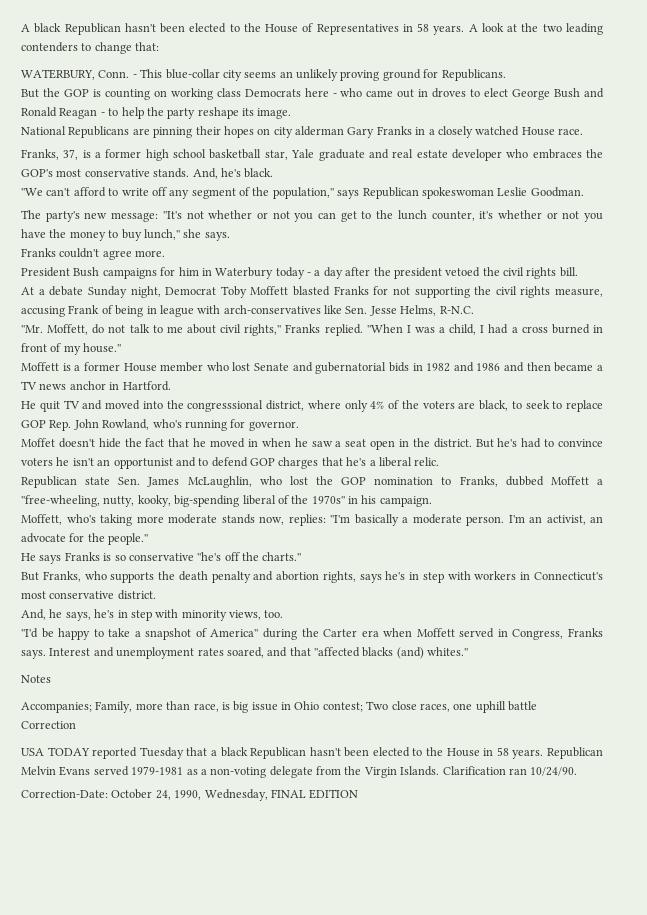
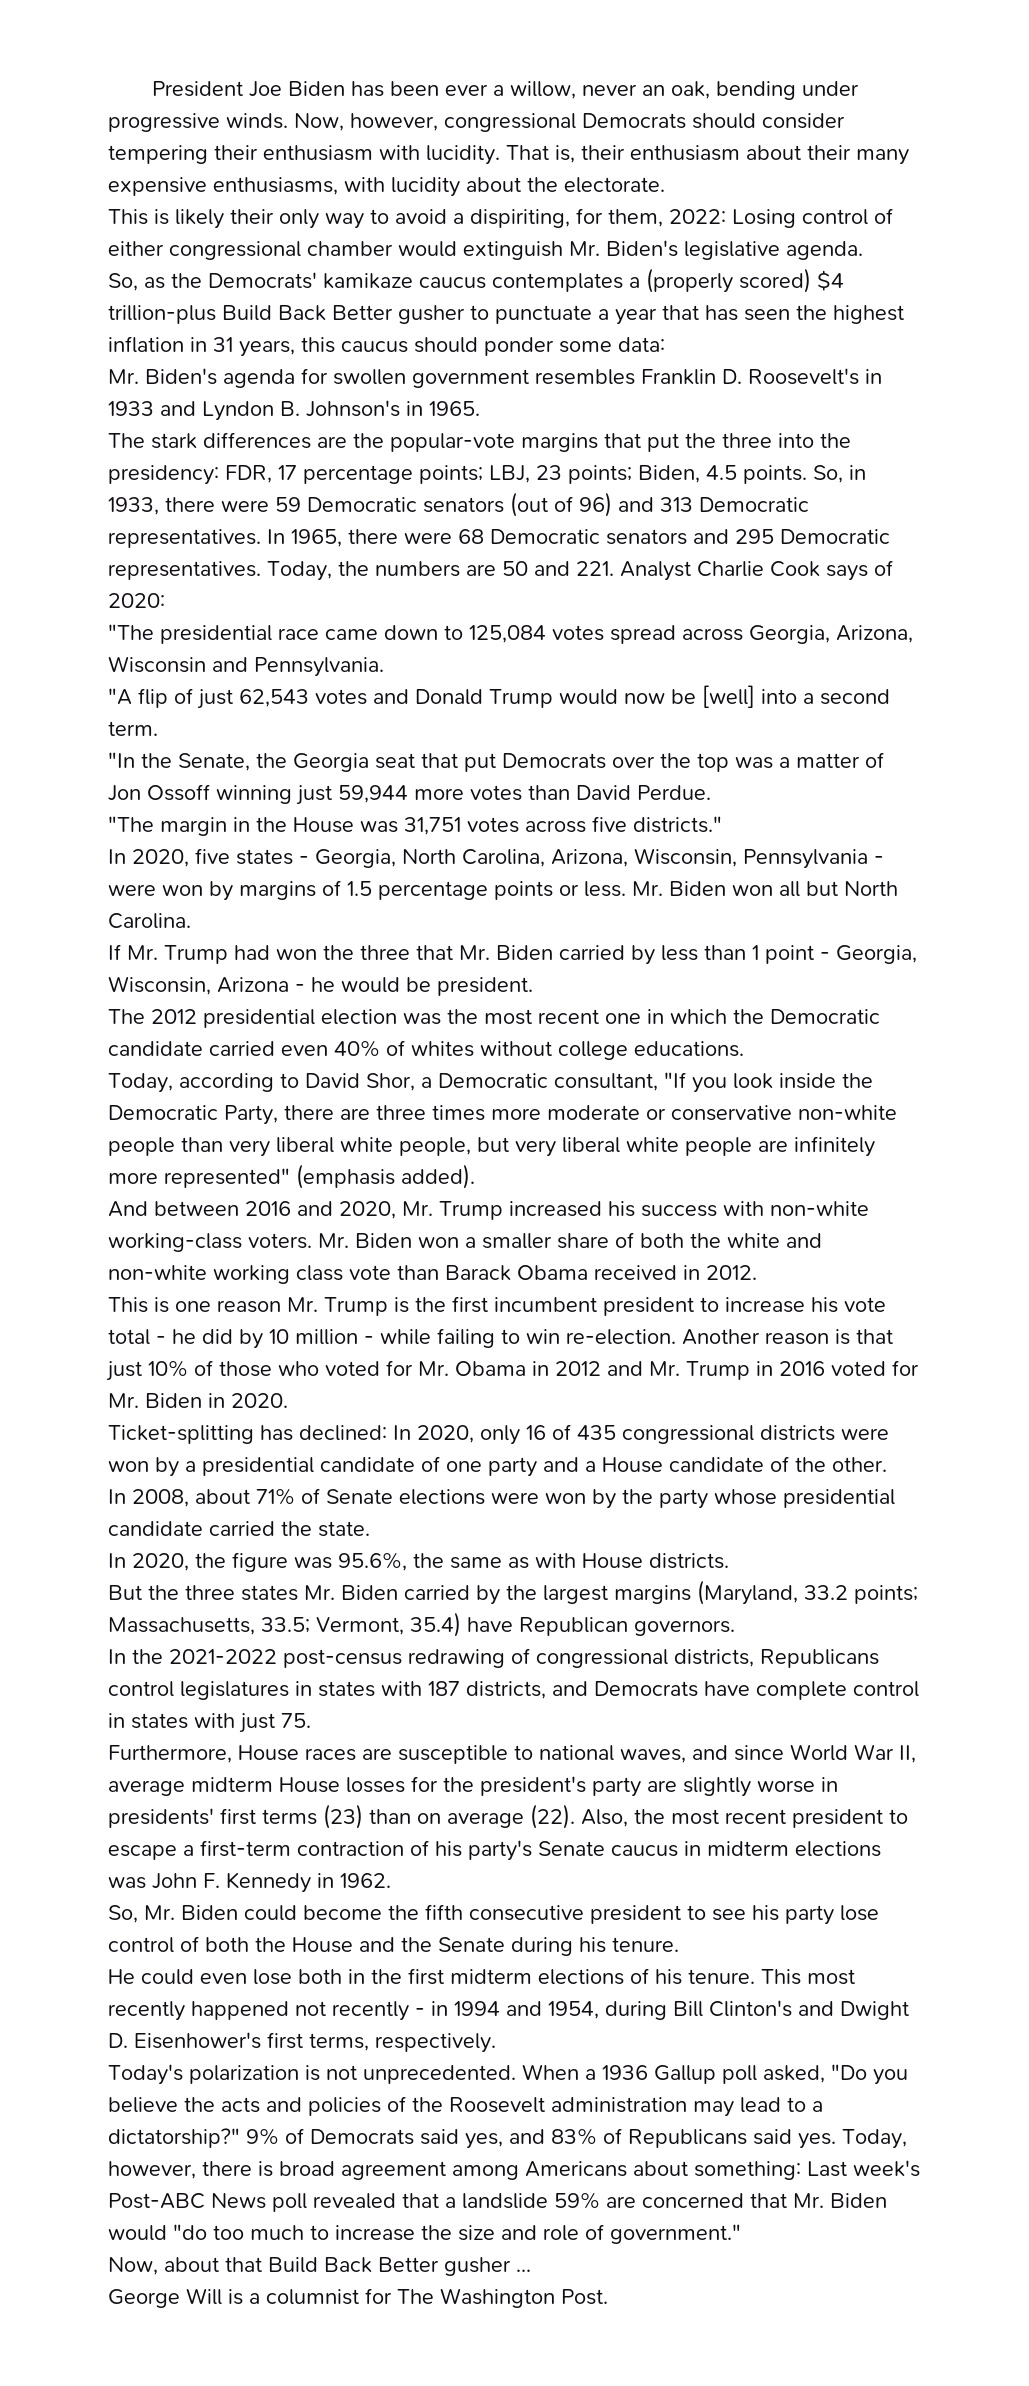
- A black Republican hasn't been elected to the House of Representatives in 58 years. A look at the two leading contenders to change that:
- WATERBURY, Conn. - This blue-collar city seems an unlikely proving ground for Republicans.
- But the GOP is counting on working class Democrats here - who came out in droves to elect George Bush and Ronald Reagan - to help the party reshape its image.
- National Republicans are pinning their hopes on city alderman Gary Franks in a closely watched House race.
- Franks, 37, is a former high school basketball star, Yale graduate and real estate developer who embraces the GOP's most conservative stands. And, he's black.
- ''We can't afford to write off any segment of the population,'' says Republican spokeswoman Leslie Goodman.
- The party's new message: ''It's not whether or not you can get to the lunch counter, it's whether or not you have the money to buy lunch,'' she says.
- Franks couldn't agree more.
- President Bush campaigns for him in Waterbury today - a day after the president vetoed the civil rights bill.
- At a debate Sunday night, Democrat Toby Moffett blasted Franks for not supporting the civil rights measure, accusing Frank of being in league with arch-conservatives like Sen. Jesse Helms, R-N.C.
- ''Mr. Moffett, do not talk to me about civil rights,'' Franks replied. ''When I was a child, I had a cross burned in front of my house.''
- Moffett is a former House member who lost Senate and gubernatorial bids in 1982 and 1986 and then became a TV news anchor in Hartford.
- He quit TV and moved into the congresssional district, where only 4% of the voters are black, to seek to replace GOP Rep. John Rowland, who's running for governor.
- Moffet doesn't hide the fact that he moved in when he saw a seat open in the district. But he's had to convince voters he isn't an opportunist and to defend GOP charges that he's a liberal relic.
- Republican state Sen. James McLaughlin, who lost the GOP nomination to Franks, dubbed Moffett a ''free-wheeling, nutty, kooky, big-spending liberal of the 1970s'' in his campaign.
- Moffett, who's taking more moderate stands now, replies: ''I'm basically a moderate person. I'm an activist, an advocate for the people.''
- He says Franks is so conservative ''he's off the charts.''
- But Franks, who supports the death penalty and abortion rights, says he's in step with workers in Connecticut's most conservative district.
- And, he says, he's in step with minority views, too.
- ''I'd be happy to take a snapshot of America'' during the Carter era when Moffett served in Congress, Franks says. Interest and unemployment rates soared, and that ''affected blacks (and) whites.''
- Notes
- Accompanies; Family, more than race, is big issue in Ohio contest; Two close races, one uphill battle
- Correction
- USA TODAY reported Tuesday that a black Republican hasn't been elected to the House in 58 years. Republican Melvin Evans served 1979-1981 as a non-voting delegate from the Virgin Islands. Clarification ran 10/24/90.
- Correction-Date: October 24, 1990, Wednesday, FINAL EDITION
+ President Joe Biden has been ever a willow, never an oak, bending under progressive winds. Now, however, congressional Democrats should consider tempering their enthusiasm with lucidity. That is, their enthusiasm about their many expensive enthusiasms, with lucidity about the electorate.
+ This is likely their only way to avoid a dispiriting, for them, 2022: Losing control of either congressional chamber would extinguish Mr. Biden's legislative agenda.
+ So, as the Democrats' kamikaze caucus contemplates a (properly scored) $4 trillion-plus Build Back Better gusher to punctuate a year that has seen the highest inflation in 31 years, this caucus should ponder some data:
+ Mr. Biden's agenda for swollen government resembles Franklin D. Roosevelt's in 1933 and Lyndon B. Johnson's in 1965.
+ The stark differences are the popular-vote margins that put the three into the presidency: FDR, 17 percentage points; LBJ, 23 points; Biden, 4.5 points. So, in 1933, there were 59 Democratic senators (out of 96) and 313 Democratic representatives. In 1965, there were 68 Democratic senators and 295 Democratic representatives. Today, the numbers are 50 and 221. Analyst Charlie Cook says of 2020:
+ "The presidential race came down to 125,084 votes spread across Georgia, Arizona, Wisconsin and Pennsylvania.
+ "A flip of just 62,543 votes and Donald Trump would now be [well] into a second term.
+ "In the Senate, the Georgia seat that put Democrats over the top was a matter of Jon Ossoff winning just 59,944 more votes than David Perdue.
+ "The margin in the House was 31,751 votes across five districts."
+ In 2020, five states - Georgia, North Carolina, Arizona, Wisconsin, Pennsylvania - were won by margins of 1.5 percentage points or less. Mr. Biden won all but North Carolina.
+ If Mr. Trump had won the three that Mr. Biden carried by less than 1 point - Georgia, Wisconsin, Arizona - he would be president.
+ The 2012 presidential election was the most recent one in which the Democratic candidate carried even 40% of whites without college educations.
+ Today, according to David Shor, a Democratic consultant, "If you look inside the Democratic Party, there are three times more moderate or conservative non-white people than very liberal white people, but very liberal white people are infinitely more represented" (emphasis added).
+ And between 2016 and 2020, Mr. Trump increased his success with non-white working-class voters. Mr. Biden won a smaller share of both the white and non-white working class vote than Barack Obama received in 2012.
+ This is one reason Mr. Trump is the first incumbent president to increase his vote total - he did by 10 million - while failing to win re-election. Another reason is that just 10% of those who voted for Mr. Obama in 2012 and Mr. Trump in 2016 voted for Mr. Biden in 2020.
+ Ticket-splitting has declined: In 2020, only 16 of 435 congressional districts were won by a presidential candidate of one party and a House candidate of the other.
+ In 2008, about 71% of Senate elections were won by the party whose presidential candidate carried the state.
+ In 2020, the figure was 95.6%, the same as with House districts.
+ But the three states Mr. Biden carried by the largest margins (Maryland, 33.2 points; Massachusetts, 33.5; Vermont, 35.4) have Republican governors.
+ In the 2021-2022 post-census redrawing of congressional districts, Republicans control legislatures in states with 187 districts, and Democrats have complete control in states with just 75.
+ Furthermore, House races are susceptible to national waves, and since World War II, average midterm House losses for the president's party are slightly worse in presidents' first terms (23) than on average (22). Also, the most recent president to escape a first-term contraction of his party's Senate caucus in midterm elections was John F. Kennedy in 1962.
+ So, Mr. Biden could become the fifth consecutive president to see his party lose control of both the House and the Senate during his tenure.
+ He could even lose both in the first midterm elections of his tenure. This most recently happened not recently - in 1994 and 1954, during Bill Clinton's and Dwight D. Eisenhower's first terms, respectively.
+ Today's polarization is not unprecedented. When a 1936 Gallup poll asked, "Do you believe the acts and policies of the Roosevelt administration may lead to a dictatorship?" 9% of Democrats said yes, and 83% of Republicans said yes. Today, however, there is broad agreement among Americans about something: Last week's Post-ABC News poll revealed that a landslide 59% are concerned that Mr. Biden would "do too much to increase the size and role of government."
+ Now, about that Build Back Better gusher ...
+ George Will is a columnist for The Washington Post.

